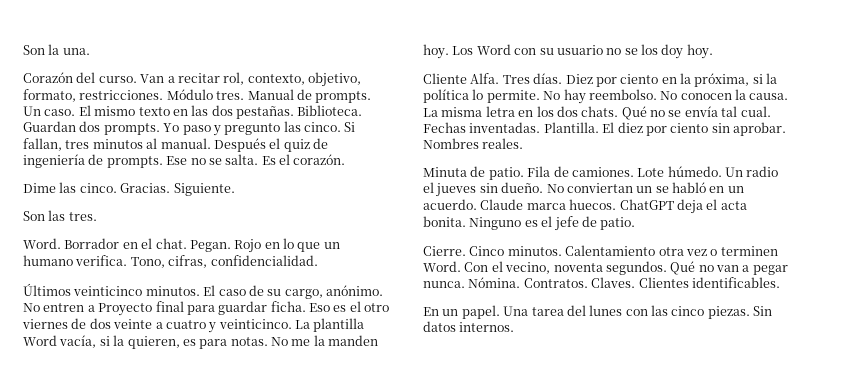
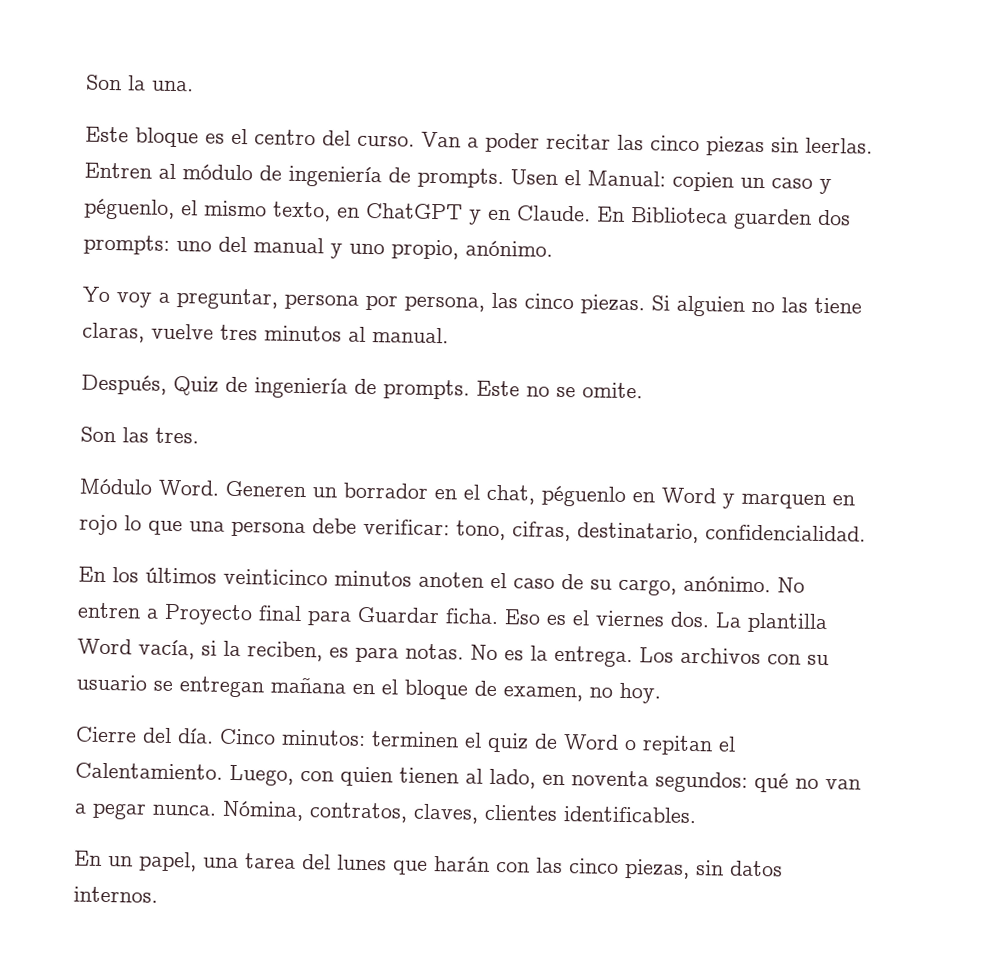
- Corazón del curso. Van a recitar rol, contexto, objetivo, formato, restricciones. Módulo tres. Manual de prompts. Un caso. El mismo texto en las dos pestañas. Biblioteca. Guardan dos prompts. Yo paso y pregunto las cinco. Si fallan, tres minutos al manual. Después el quiz de ingeniería de prompts. Ese no se salta. Es el corazón.
- Dime las cinco. Gracias. Siguiente.
+ Este bloque es el centro del curso. Van a poder recitar las cinco piezas sin leerlas. Entren al módulo de ingeniería de prompts. Usen el Manual: copien un caso y péguenlo, el mismo texto, en ChatGPT y en Claude. En Biblioteca guarden dos prompts: uno del manual y uno propio, anónimo.
+ Yo voy a preguntar, persona por persona, las cinco piezas. Si alguien no las tiene claras, vuelve tres minutos al manual.
+ Después, Quiz de ingeniería de prompts. Este no se omite.
  Son las tres.
- Word. Borrador en el chat. Pegan. Rojo en lo que un humano verifica. Tono, cifras, confidencialidad.
- Últimos veinticinco minutos. El caso de su cargo, anónimo.
+ Módulo Word. Generen un borrador en el chat, péguenlo en Word y marquen en rojo lo que una persona debe verificar: tono, cifras, destinatario, confidencialidad.
+ En los últimos veinticinco minutos anoten el caso de su cargo, anónimo.
- No entren a Proyecto final para guardar ficha.
+ No entren a Proyecto final para Guardar ficha.
- Eso es el otro viernes de dos veinte a cuatro y veinticinco.
+ Eso es el viernes dos.
- La plantilla Word vacía, si la quieren, es para notas.
+ La plantilla Word vacía, si la reciben, es para notas.
- No me la manden hoy. Los Word con su usuario no se los doy hoy.
- Cliente Alfa. Tres días. Diez por ciento en la próxima, si la política lo permite. No hay reembolso. No conocen la causa. La misma letra en los dos chats. Qué no se envía tal cual. Fechas inventadas. Plantilla. El diez por ciento sin aprobar. Nombres reales.
- Minuta de patio. Fila de camiones. Lote húmedo. Un radio el jueves sin dueño. No conviertan un se habló en un acuerdo. Claude marca huecos. ChatGPT deja el acta bonita. Ninguno es el jefe de patio.
- Cierre. Cinco minutos. Calentamiento otra vez o terminen Word. Con el vecino, noventa segundos. Qué no van a pegar nunca.
+ No es la entrega. Los archivos con su usuario se entregan mañana en el bloque de examen, no hoy.
+ Cierre del día. Cinco minutos: terminen el quiz de Word o repitan el Calentamiento. Luego, con quien tienen al lado, en noventa segundos: qué no van a pegar nunca.
- Nómina. Contratos. Claves. Clientes identificables.
+ Nómina, contratos, claves, clientes identificables.
- En un papel. Una tarea del lunes con las cinco piezas. Sin datos internos.
+ En un papel, una tarea del lunes que harán con las cinco piezas, sin datos internos.

